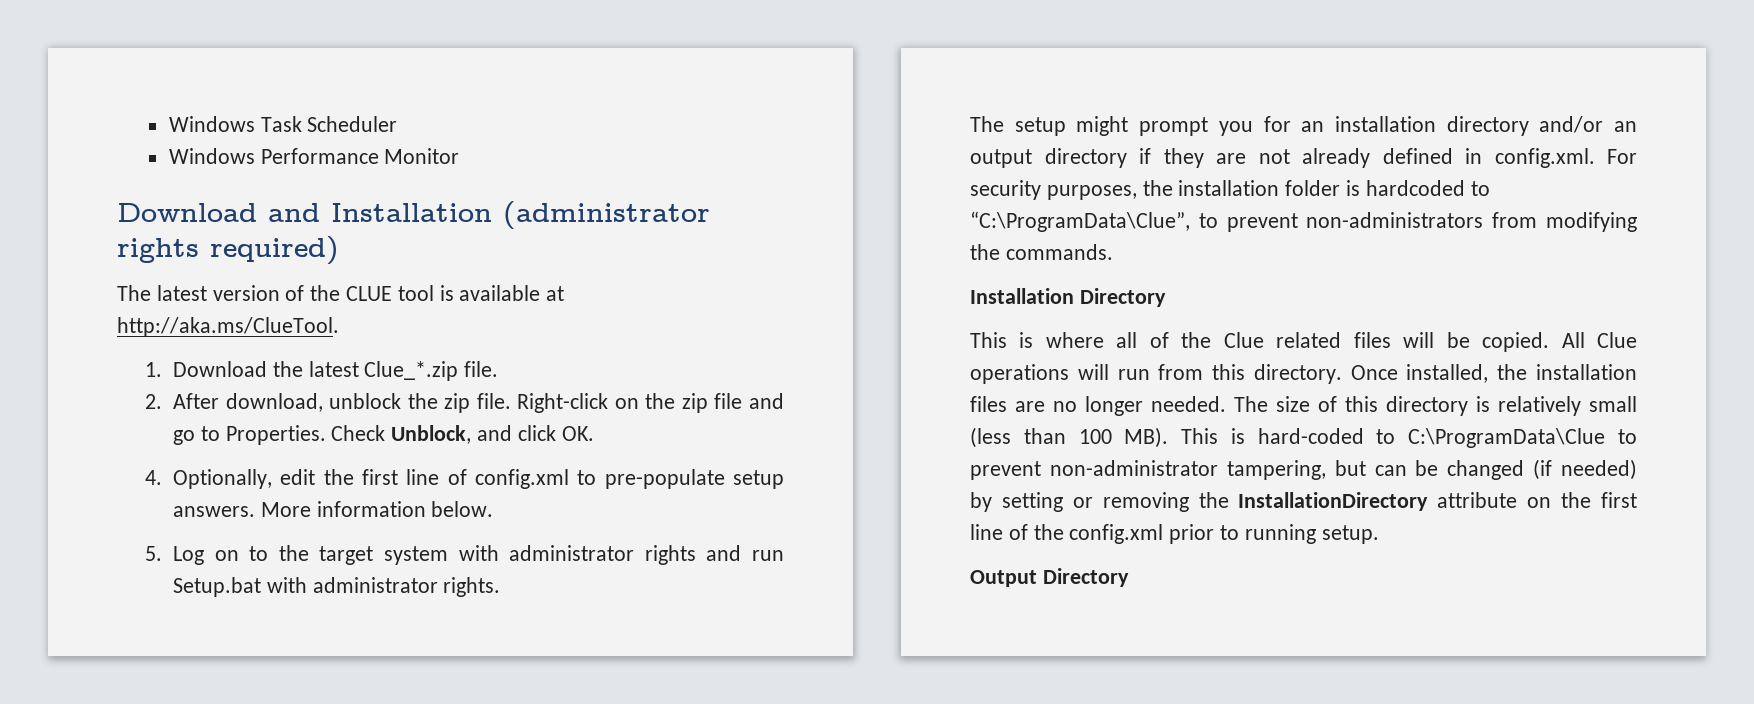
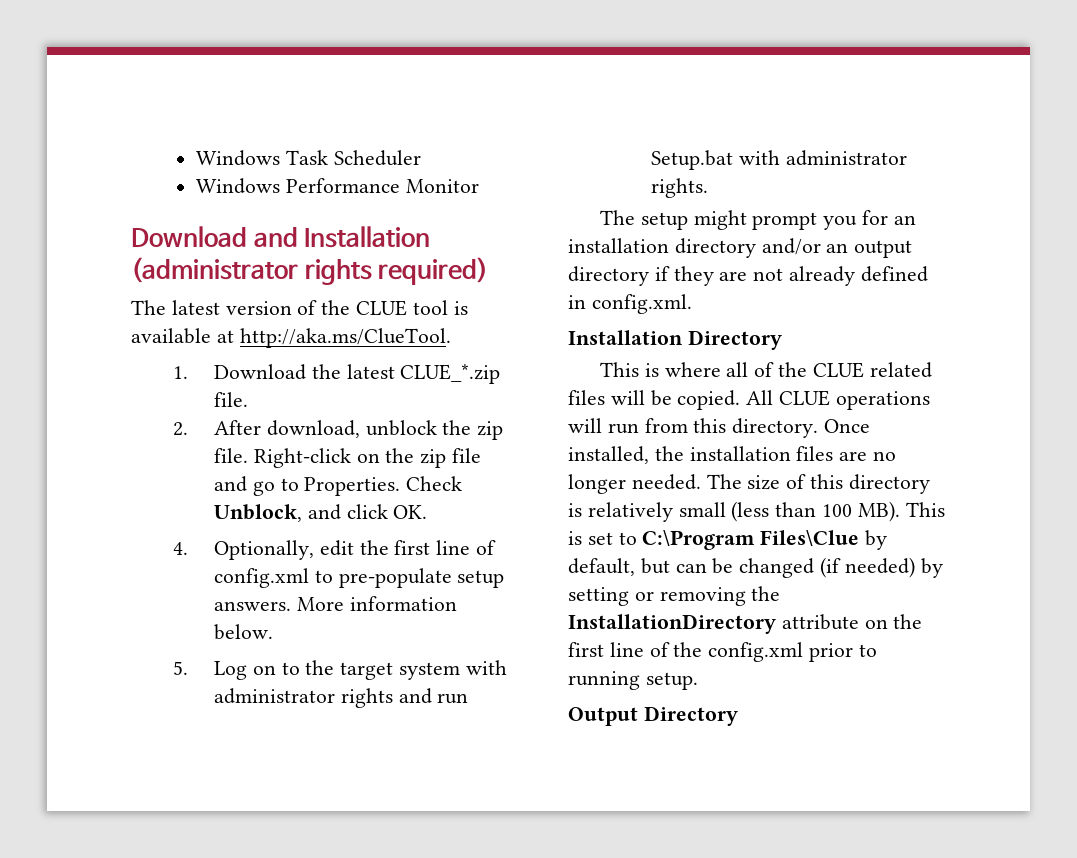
- 1. Download the latest Clue_*.zip file.
+ 1. Download the latest CLUE_*.zip file.
- The setup might prompt you for an installation directory and/or an output directory if they are not already defined in config.xml. For security purposes, the installation folder is hardcoded to “C:\ProgramData\Clue”, to prevent non-administrators from modifying the commands.
+ The setup might prompt you for an installation directory and/or an output directory if they are not already defined in config.xml.
- This is where all of the Clue related files will be copied.
+ This is where all of the CLUE related files will be copied.
- All Clue operations will run from this directory.
+ All CLUE operations will run from this directory.
- The size of this directory is relatively small (less than 100 MB). This is hard-coded to C:\ProgramData\Clue to prevent non-administrator tampering, but can be changed (if needed) by setting or removing the InstallationDirectory attribute on the first line of the config.xml prior to running setup.
+ The size of this directory is relatively small (less than 100 MB). This is set to C:\Program Files\Clue by default, but can be changed (if needed) by setting or removing the InstallationDirectory attribute on the first line of the config.xml prior to running setup.

